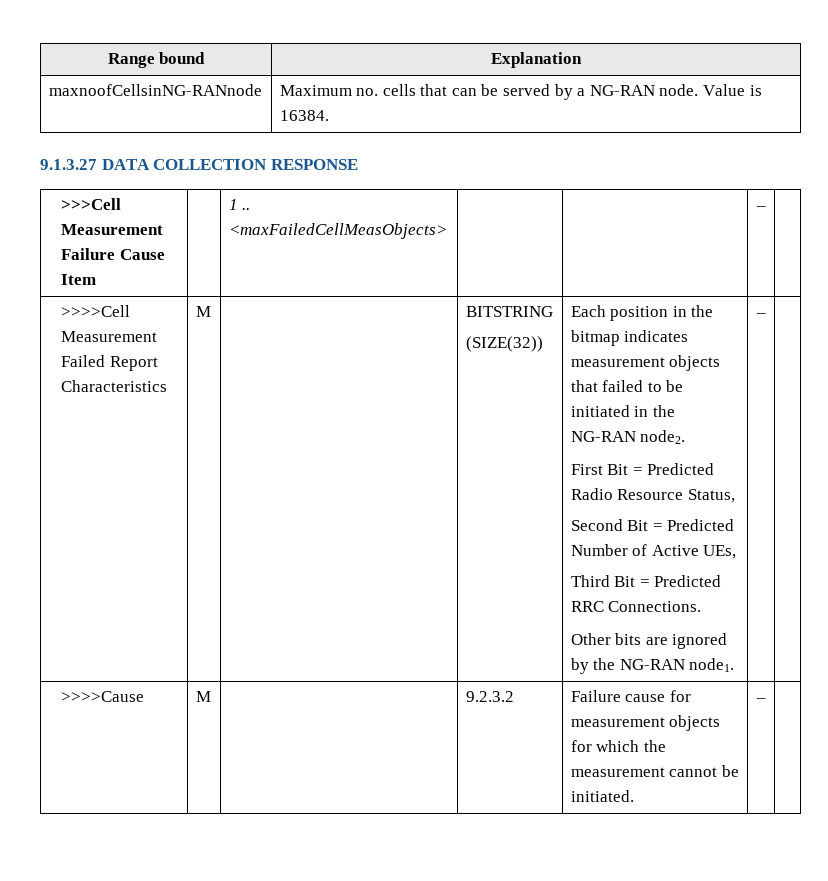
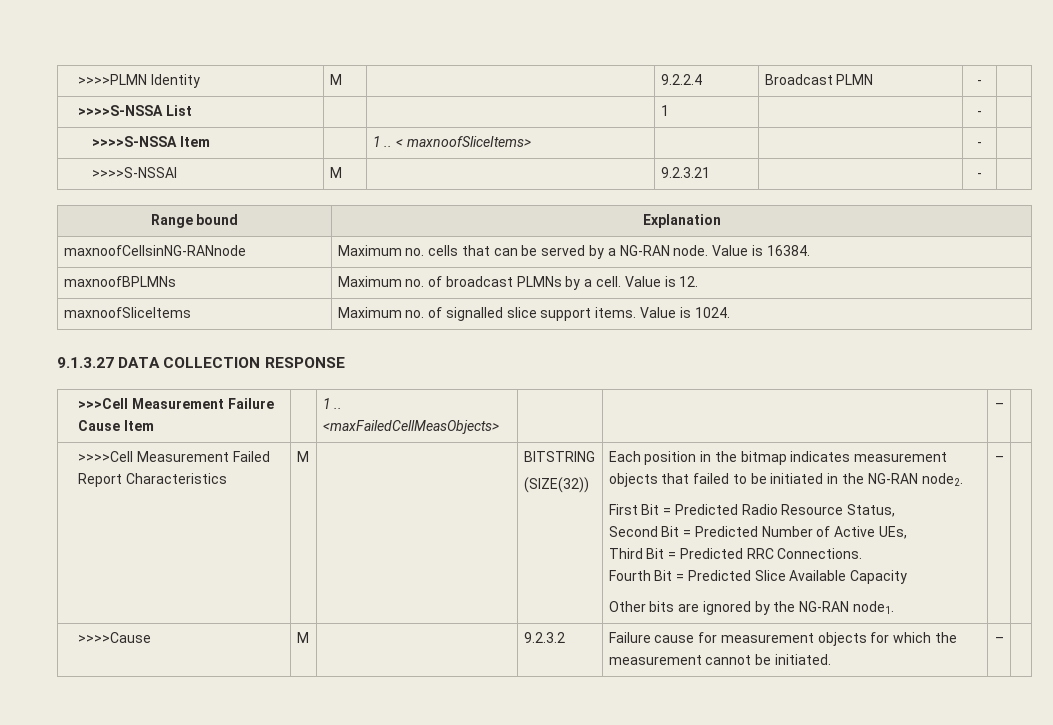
+ >>>>PLMN Identity | M | | 9.2.2.4 | Broadcast PLMN | - |
+ >>>>S-NSSA List | | | 1 | | - |
+ >>>>S-NSSA Item | | 1 .. < maxnoofSliceItems> | | | - |
+ >>>>S-NSSAI | M | | 9.2.3.21 | | - |
+ maxnoofBPLMNs | Maximum no. of broadcast PLMNs by a cell. Value is 12.
+ maxnoofSliceItems | Maximum no. of signalled slice support items. Value is 1024.
+ Fourth Bit = Predicted Slice Available Capacity

